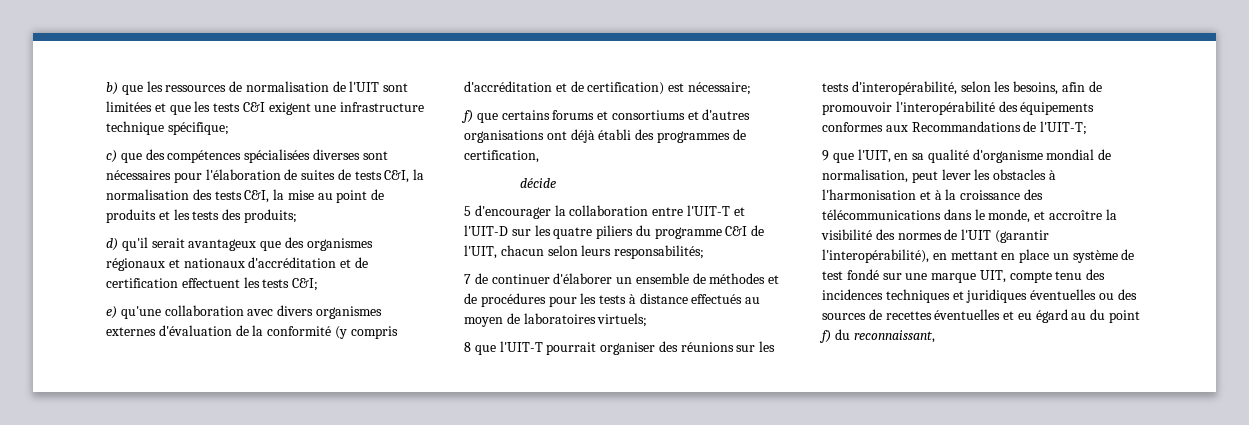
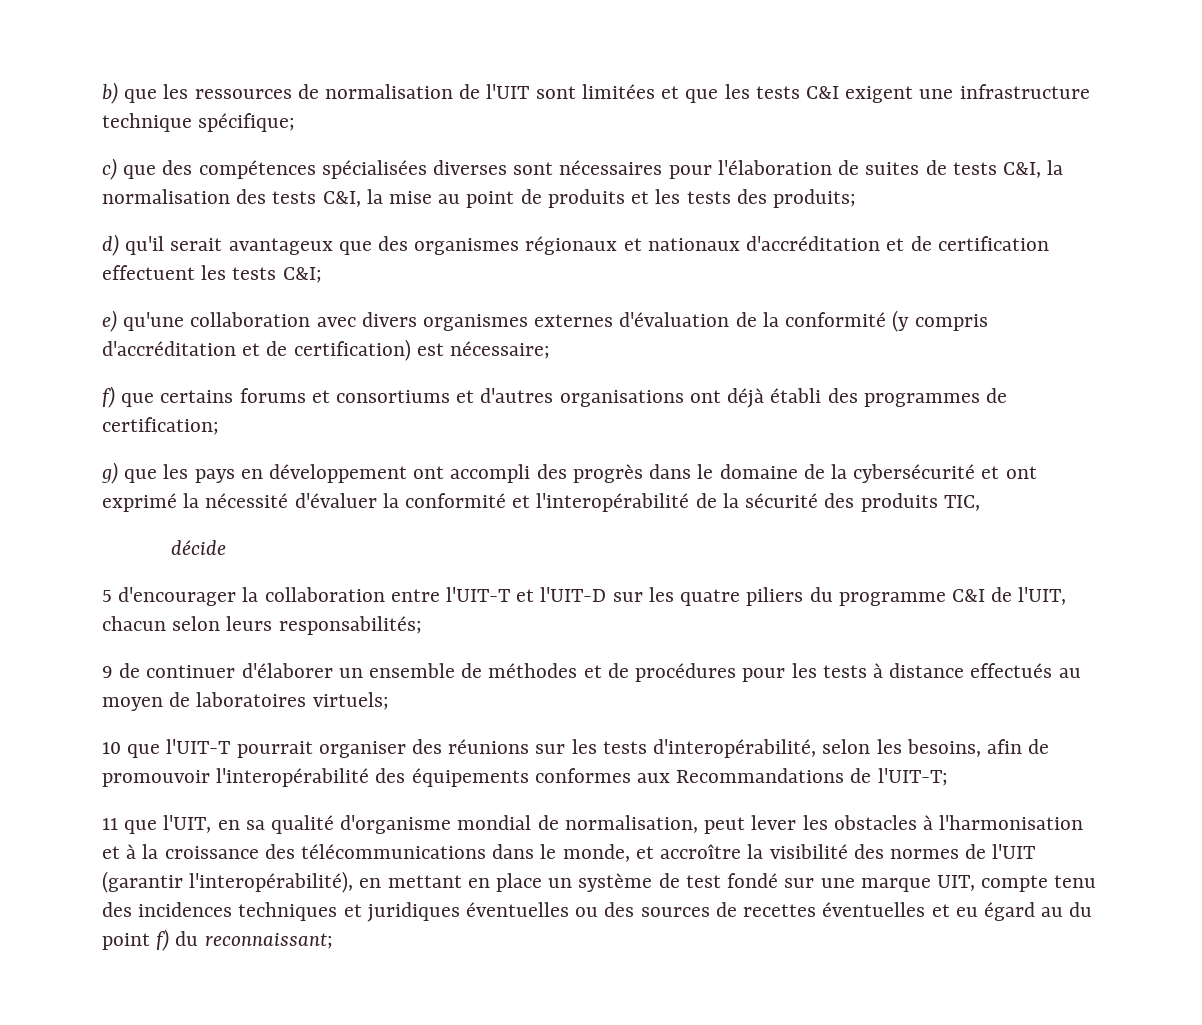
- f) que certains forums et consortiums et d'autres organisations ont déjà établi des programmes de certification,
+ f) que certains forums et consortiums et d'autres organisations ont déjà établi des programmes de certification;
+ g) que les pays en développement ont accompli des progrès dans le domaine de la cybersécurité et ont exprimé la nécessité d'évaluer la conformité et l'interopérabilité de la sécurité des produits TIC,
- 7 de continuer d'élaborer un ensemble de méthodes et de procédures pour les tests à distance effectués au moyen de laboratoires virtuels;
+ 9 de continuer d'élaborer un ensemble de méthodes et de procédures pour les tests à distance effectués au moyen de laboratoires virtuels;
- 8 que l'UIT-T pourrait organiser des réunions sur les tests d'interopérabilité, selon les besoins, afin de promouvoir l'interopérabilité des équipements conformes aux Recommandations de l'UIT-T;
+ 10 que l'UIT-T pourrait organiser des réunions sur les tests d'interopérabilité, selon les besoins, afin de promouvoir l'interopérabilité des équipements conformes aux Recommandations de l'UIT-T;
- 9 que l'UIT, en sa qualité d'organisme mondial de normalisation, peut lever les obstacles à l'harmonisation et à la croissance des télécommunications dans le monde, et accroître la visibilité des normes de l'UIT (garantir l'interopérabilité), en mettant en place un système de test fondé sur une marque UIT, compte tenu des incidences techniques et juridiques éventuelles ou des sources de recettes éventuelles et eu égard au du point f) du reconnaissant,
+ 11 que l'UIT, en sa qualité d'organisme mondial de normalisation, peut lever les obstacles à l'harmonisation et à la croissance des télécommunications dans le monde, et accroître la visibilité des normes de l'UIT (garantir l'interopérabilité), en mettant en place un système de test fondé sur une marque UIT, compte tenu des incidences techniques et juridiques éventuelles ou des sources de recettes éventuelles et eu égard au du point f) du reconnaissant;

